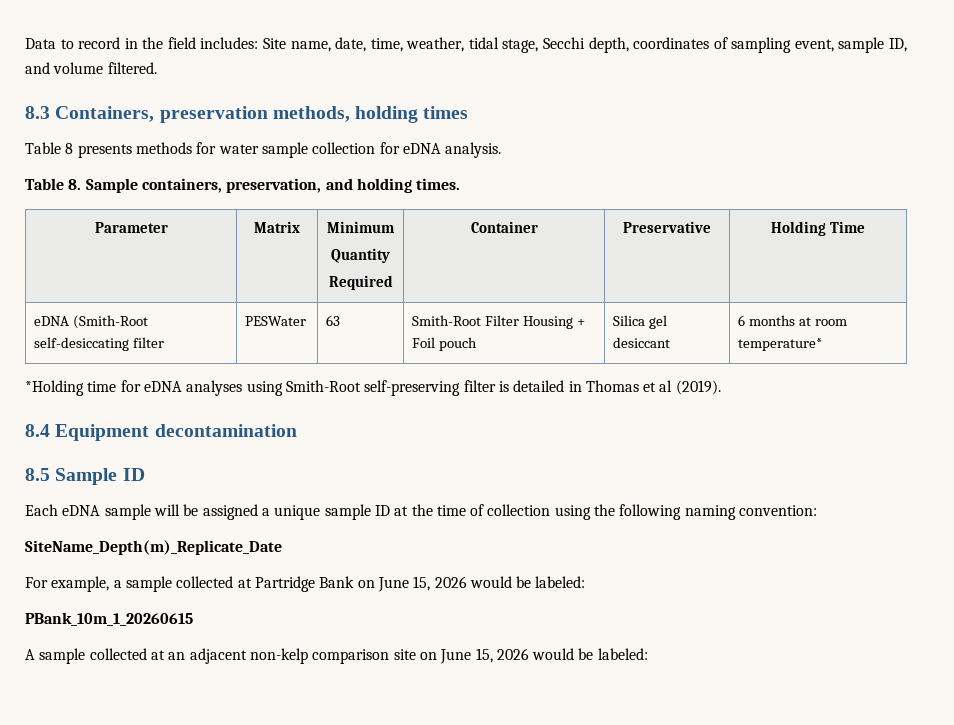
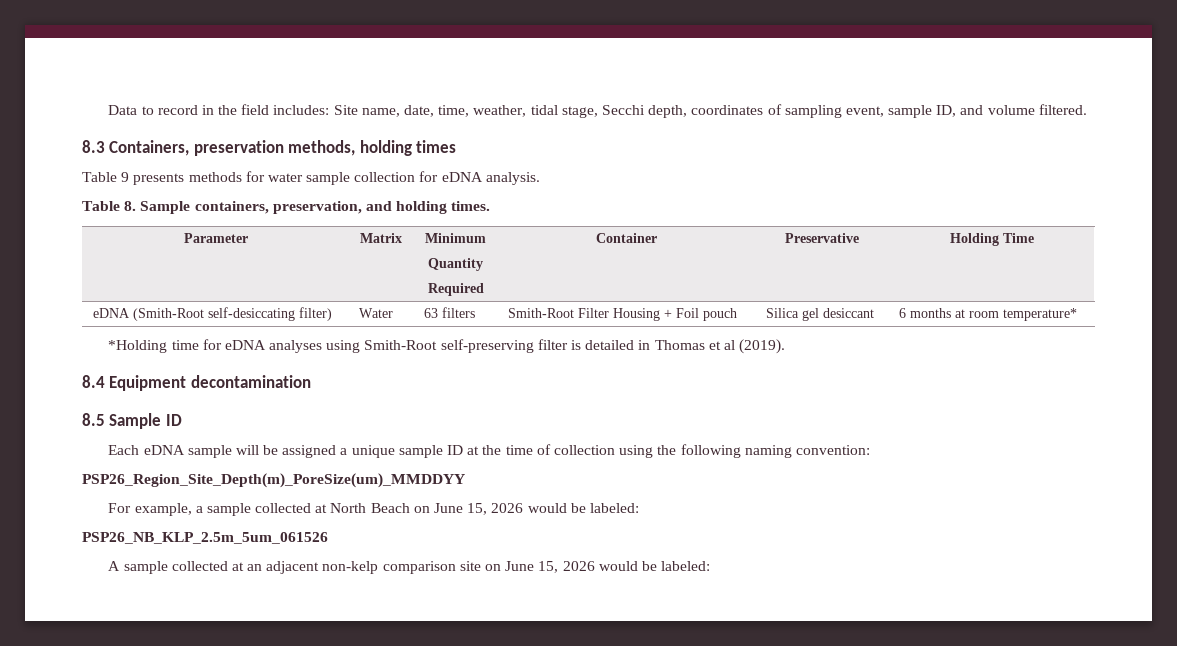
- Table 8 presents methods for water sample collection for eDNA analysis.
+ Table 9 presents methods for water sample collection for eDNA analysis.
- eDNA (Smith-Root self-desiccating filter | PESWater | 63 | Smith-Root Filter Housing + Foil pouch | Silica gel desiccant | 6 months at room temperature*
+ eDNA (Smith-Root self-desiccating filter) | Water | 63 filters | Smith-Root Filter Housing + Foil pouch | Silica gel desiccant | 6 months at room temperature*
- SiteName_Depth(m)_Replicate_Date
+ PSP26_Region_Site_Depth(m)_PoreSize(um)_MMDDYY
- For example, a sample collected at Partridge Bank on June 15, 2026 would be labeled:
+ For example, a sample collected at North Beach on June 15, 2026 would be labeled:
- PBank_10m_1_20260615
+ PSP26_NB_KLP_2.5m_5um_061526

